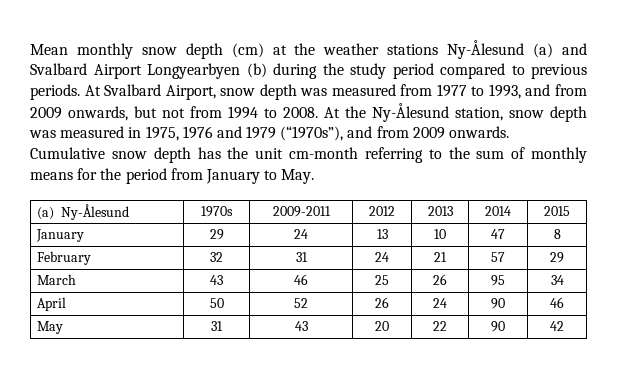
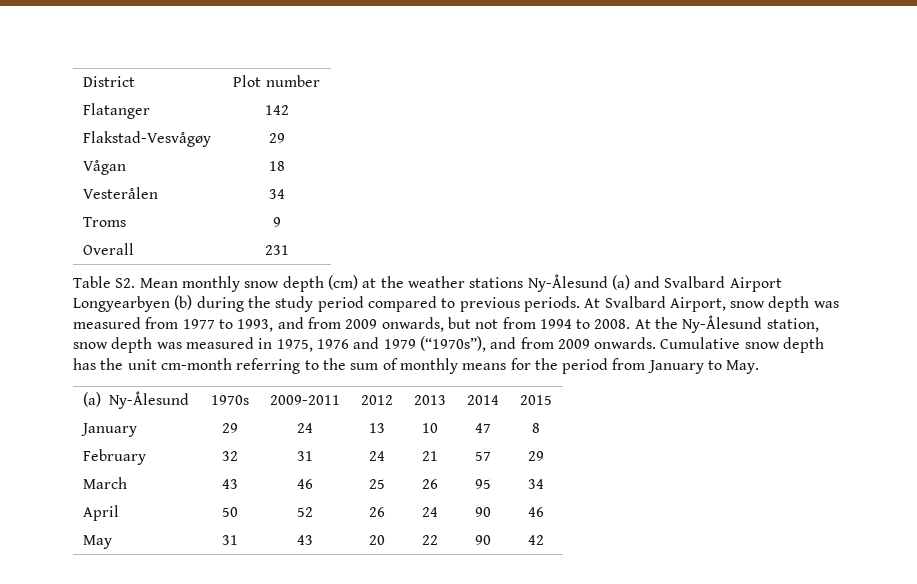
- Mean monthly snow depth (cm) at the weather stations Ny-Ålesund (a) and Svalbard Airport Longyearbyen (b) during the study period compared to previous periods.
+ District | Plot number
+ Flatanger | 142
+ Flakstad-Vesvågøy | 29
+ Vågan | 18
+ Vesterålen | 34
+ Troms | 9
+ Overall | 231
+ Table S2. Mean monthly snow depth (cm) at the weather stations Ny-Ålesund (a) and Svalbard Airport Longyearbyen (b) during the study period compared to previous periods.

